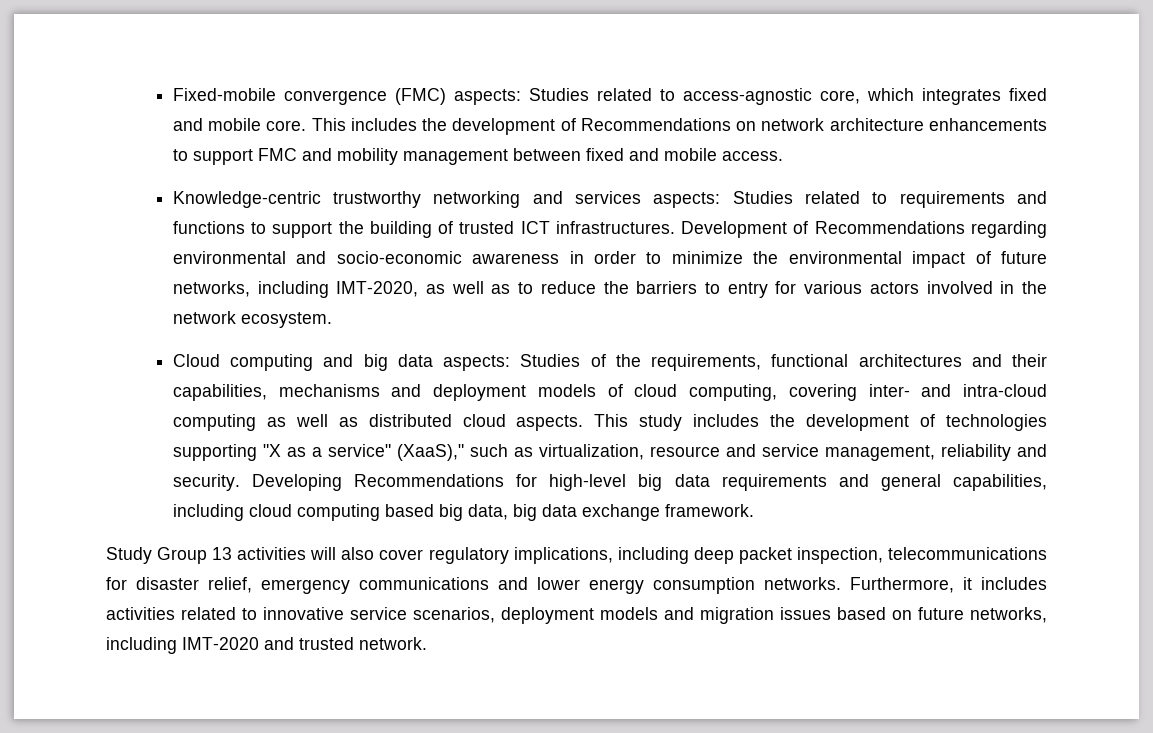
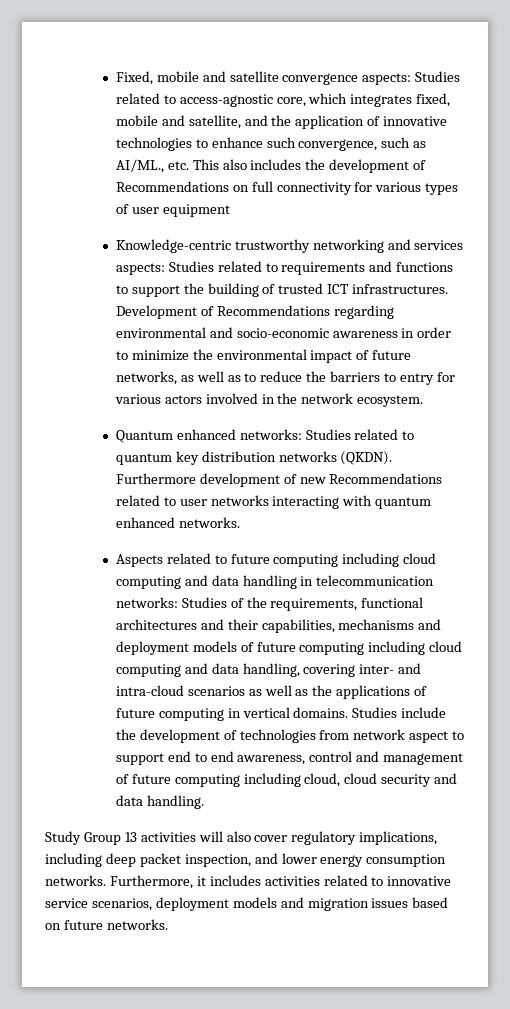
- Fixed-mobile convergence (FMC) aspects: Studies related to access-agnostic core, which integrates fixed and mobile core. This includes the development of Recommendations on network architecture enhancements to support FMC and mobility management between fixed and mobile access.
+ Fixed, mobile and satellite convergence aspects: Studies related to access-agnostic core, which integrates fixed, mobile and satellite, and the application of innovative technologies to enhance such convergence, such as AI/ML., etc. This also includes the development of Recommendations on full connectivity for various types of user equipment
- Development of Recommendations regarding environmental and socio-economic awareness in order to minimize the environmental impact of future networks, including IMT-2020, as well as to reduce the barriers to entry for various actors involved in the network ecosystem.
+ Development of Recommendations regarding environmental and socio-economic awareness in order to minimize the environmental impact of future networks, as well as to reduce the barriers to entry for various actors involved in the network ecosystem.
- Cloud computing and big data aspects: Studies of the requirements, functional architectures and their capabilities, mechanisms and deployment models of cloud computing, covering inter- and intra-cloud computing as well as distributed cloud aspects. This study includes the development of technologies supporting "X as a service" (XaaS)," such as virtualization, resource and service management, reliability and security. Developing Recommendations for high-level big data requirements and general capabilities, including cloud computing based big data, big data exchange framework.
+ Quantum enhanced networks: Studies related to quantum key distribution networks (QKDN). Furthermore development of new Recommendations related to user networks interacting with quantum enhanced networks.
+ Aspects related to future computing including cloud computing and data handling in telecommunication networks: Studies of the requirements, functional architectures and their capabilities, mechanisms and deployment models of future computing including cloud computing and data handling, covering inter- and intra-cloud scenarios as well as the applications of future computing in vertical domains. Studies include the development of technologies from network aspect to support end to end awareness, control and management of future computing including cloud, cloud security and data handling.
- Study Group 13 activities will also cover regulatory implications, including deep packet inspection, telecommunications for disaster relief, emergency communications and lower energy consumption networks.
+ Study Group 13 activities will also cover regulatory implications, including deep packet inspection, and lower energy consumption networks.
- Furthermore, it includes activities related to innovative service scenarios, deployment models and migration issues based on future networks, including IMT-2020 and trusted network.
+ Furthermore, it includes activities related to innovative service scenarios, deployment models and migration issues based on future networks.

